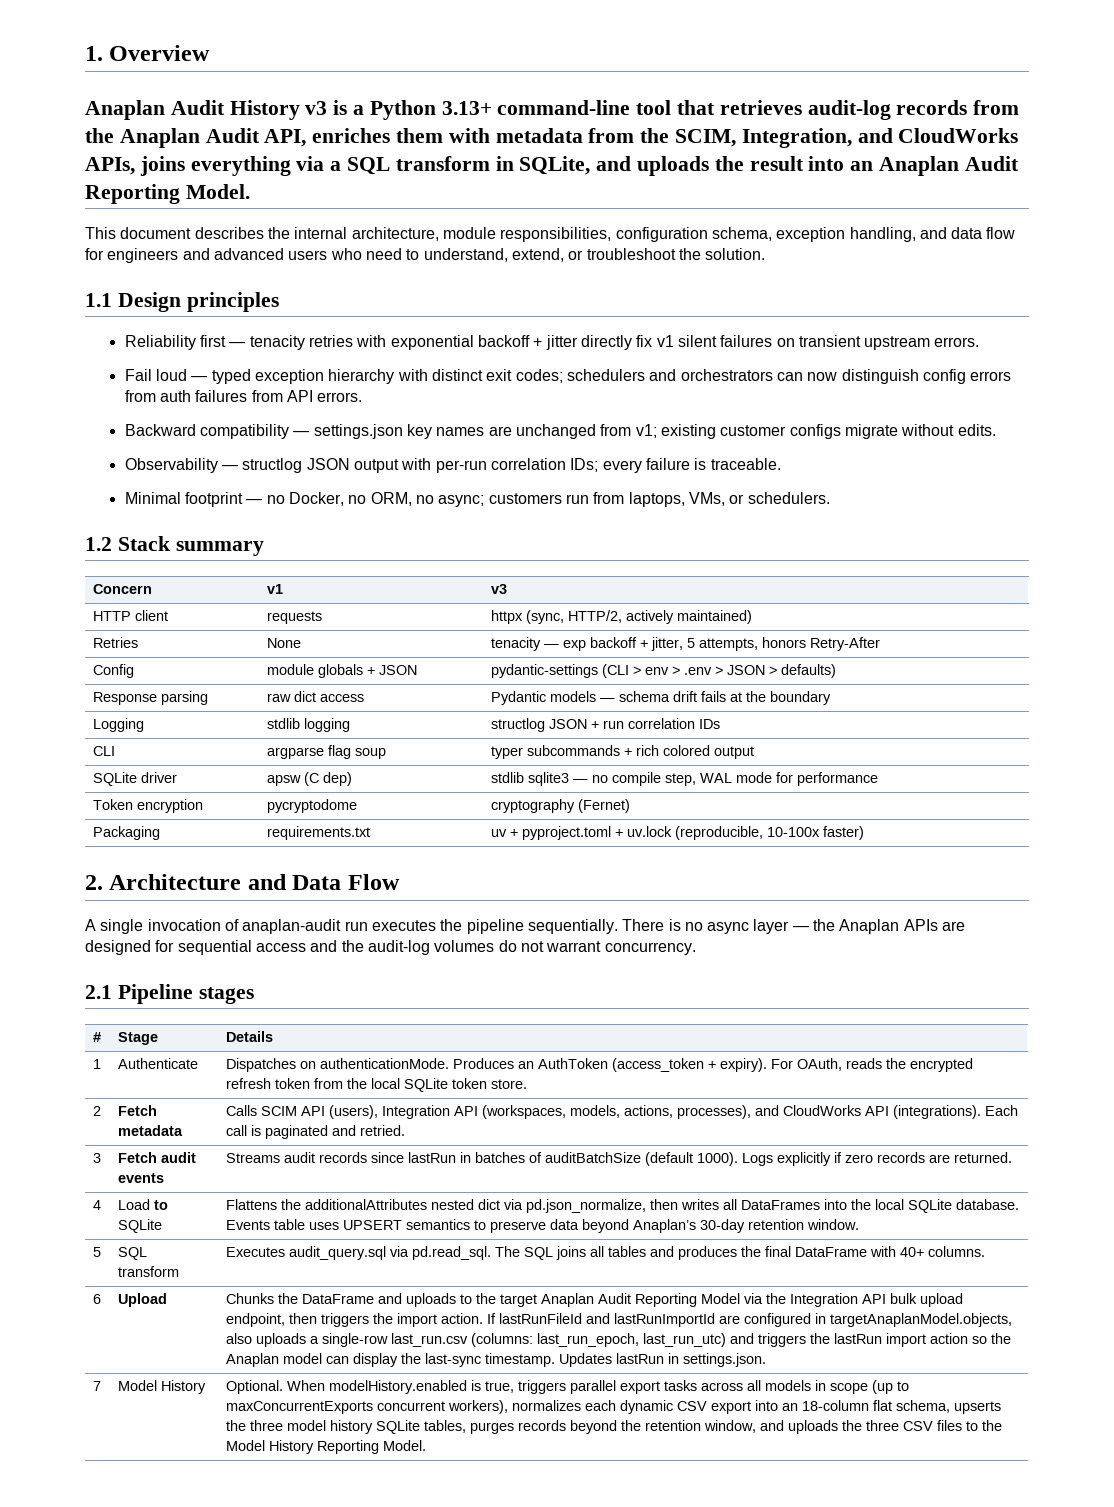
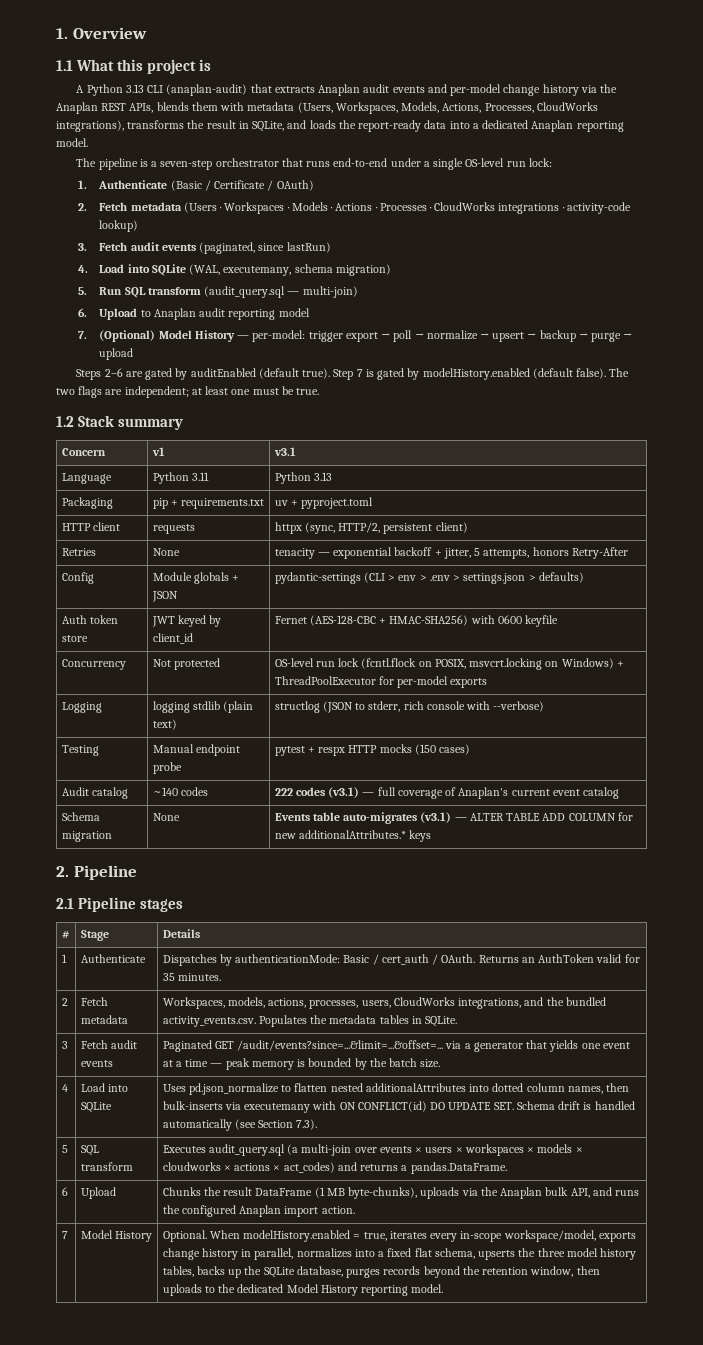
- Anaplan Audit History v3 is a Python 3.13+ command-line tool that retrieves audit-log records from the Anaplan Audit API, enriches them with metadata from the SCIM, Integration, and CloudWorks APIs, joins everything via a SQL transform in SQLite, and uploads the result into an Anaplan Audit Reporting Model.
- This document describes the internal architecture, module responsibilities, configuration schema, exception handling, and data flow for engineers and advanced users who need to understand, extend, or troubleshoot the solution.
- 1.1 Design principles
- Reliability first — tenacity retries with exponential backoff + jitter directly fix v1 silent failures on transient upstream errors.
- Fail loud — typed exception hierarchy with distinct exit codes; schedulers and orchestrators can now distinguish config errors from auth failures from API errors.
- Backward compatibility — settings.json key names are unchanged from v1; existing customer configs migrate without edits.
- Observability — structlog JSON output with per-run correlation IDs; every failure is traceable.
- Minimal footprint — no Docker, no ORM, no async; customers run from laptops, VMs, or schedulers.
+ 1.1 What this project is
+ A Python 3.13 CLI (anaplan-audit) that extracts Anaplan audit events and per-model change history via the Anaplan REST APIs, blends them with metadata (Users, Workspaces, Models, Actions, Processes, CloudWorks integrations), transforms the result in SQLite, and loads the report-ready data into a dedicated Anaplan reporting model.
+ The pipeline is a seven-step orchestrator that runs end-to-end under a single OS-level run lock:
+ 1. Authenticate (Basic / Certificate / OAuth)
+ 2. Fetch metadata (Users · Workspaces · Models · Actions · Processes · CloudWorks integrations · activity-code lookup)
+ 3. Fetch audit events (paginated, since lastRun)
+ 4. Load into SQLite (WAL, executemany, schema migration)
+ 5. Run SQL transform (audit_query.sql — multi-join)
+ 6. Upload to Anaplan audit reporting model
+ 7. (Optional) Model History — per-model: trigger export → poll → normalize → upsert → backup → purge → upload
+ Steps 2–6 are gated by auditEnabled (default true). Step 7 is gated by modelHistory.enabled (default false). The two flags are independent; at least one must be true.
- Concern | v1 | v3
+ Concern | v1 | v3.1
+ Language | Python 3.11 | Python 3.13
+ Packaging | pip + requirements.txt | uv + pyproject.toml
- HTTP client | requests | httpx (sync, HTTP/2, actively maintained)
+ HTTP client | requests | httpx (sync, HTTP/2, persistent client)
- Retries | None | tenacity — exp backoff + jitter, 5 attempts, honors Retry-After
+ Retries | None | tenacity — exponential backoff + jitter, 5 attempts, honors Retry-After
- Config | module globals + JSON | pydantic-settings (CLI > env > .env > JSON > defaults)
+ Config | Module globals + JSON | pydantic-settings (CLI > env > .env > settings.json > defaults)
- Response parsing | raw dict access | Pydantic models — schema drift fails at the boundary
- Logging | stdlib logging | structlog JSON + run correlation IDs
- CLI | argparse flag soup | typer subcommands + rich colored output
- SQLite driver | apsw (C dep) | stdlib sqlite3 — no compile step, WAL mode for performance
- Token encryption | pycryptodome | cryptography (Fernet)
- Packaging | requirements.txt | uv + pyproject.toml + uv.lock (reproducible, 10-100x faster)
- 2. Architecture and Data Flow
- A single invocation of anaplan-audit run executes the pipeline sequentially. There is no async layer — the Anaplan APIs are designed for sequential access and the audit-log volumes do not warrant concurrency.
+ Auth token store | JWT keyed by client_id | Fernet (AES-128-CBC + HMAC-SHA256) with 0600 keyfile
+ Concurrency | Not protected | OS-level run lock (fcntl.flock on POSIX, msvcrt.locking on Windows) + ThreadPoolExecutor for per-model exports
+ Logging | logging stdlib (plain text) | structlog (JSON to stderr, rich console with --verbose)
+ Testing | Manual endpoint probe | pytest + respx HTTP mocks (150 cases)
+ Audit catalog | ~140 codes | 222 codes (v3.1) — full coverage of Anaplan's current event catalog
+ Schema migration | None | Events table auto-migrates (v3.1) — ALTER TABLE ADD COLUMN for new additionalAttributes.* keys
+ 2. Pipeline
- 1 | Authenticate | Dispatches on authenticationMode. Produces an AuthToken (access_token + expiry). For OAuth, reads the encrypted refresh token from the local SQLite token store.
- 2 | Fetch metadata | Calls SCIM API (users), Integration API (workspaces, models, actions, processes), and CloudWorks API (integrations). Each call is paginated and retried.
- 3 | Fetch audit events | Streams audit records since lastRun in batches of auditBatchSize (default 1000). Logs explicitly if zero records are returned.
+ 1 | Authenticate | Dispatches by authenticationMode: Basic / cert_auth / OAuth. Returns an AuthToken valid for 35 minutes.
+ 2 | Fetch metadata | Workspaces, models, actions, processes, users, CloudWorks integrations, and the bundled activity_events.csv. Populates the metadata tables in SQLite.
+ 3 | Fetch audit events | Paginated GET /audit/events?since=...&limit=...&offset=... via a generator that yields one event at a time — peak memory is bounded by the batch size.
- 4 | Load to SQLite | Flattens the additionalAttributes nested dict via pd.json_normalize, then writes all DataFrames into the local SQLite database. Events table uses UPSERT semantics to preserve data beyond Anaplan’s 30-day retention window.
+ 4 | Load into SQLite | Uses pd.json_normalize to flatten nested additionalAttributes into dotted column names, then bulk-inserts via executemany with ON CONFLICT(id) DO UPDATE SET. Schema drift is handled automatically (see Section 7.3).
- 5 | SQL transform | Executes audit_query.sql via pd.read_sql. The SQL joins all tables and produces the final DataFrame with 40+ columns.
- 6 | Upload | Chunks the DataFrame and uploads to the target Anaplan Audit Reporting Model via the Integration API bulk upload endpoint, then triggers the import action. If lastRunFileId and lastRunImportId are configured in targetAnaplanModel.objects, also uploads a single-row last_run.csv (columns: last_run_epoch, last_run_utc) and triggers the lastRun import action so the Anaplan model can display the last-sync timestamp. Updates lastRun in settings.json.
+ 5 | SQL transform | Executes audit_query.sql (a multi-join over events × users × workspaces × models × cloudworks × actions × act_codes) and returns a pandas.DataFrame.
+ 6 | Upload | Chunks the result DataFrame (1 MB byte-chunks), uploads via the Anaplan bulk API, and runs the configured Anaplan import action.
- When modelHistory.enabled is true, triggers parallel export tasks across all models in scope (up to maxConcurrentExports concurrent workers), normalizes each dynamic CSV export into an 18-column flat schema, upserts the three model history SQLite tables, purges records beyond the retention window, and uploads the three CSV files to the Model History Reporting Model.
+ When modelHistory.enabled = true, iterates every in-scope workspace/model, exports change history in parallel, normalizes into a fixed flat schema, upserts the three model history tables, backs up the SQLite database, purges records beyond the retention window, then uploads to the dedicated Model History reporting model.

